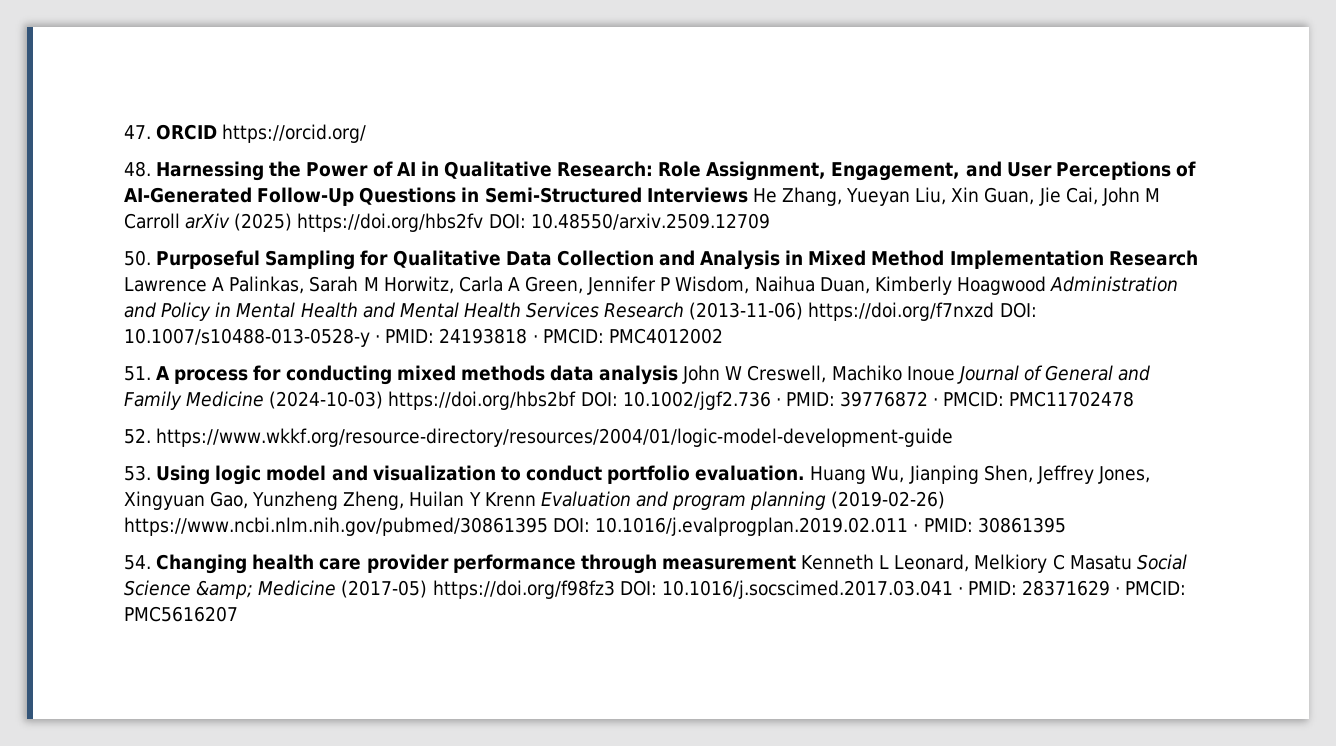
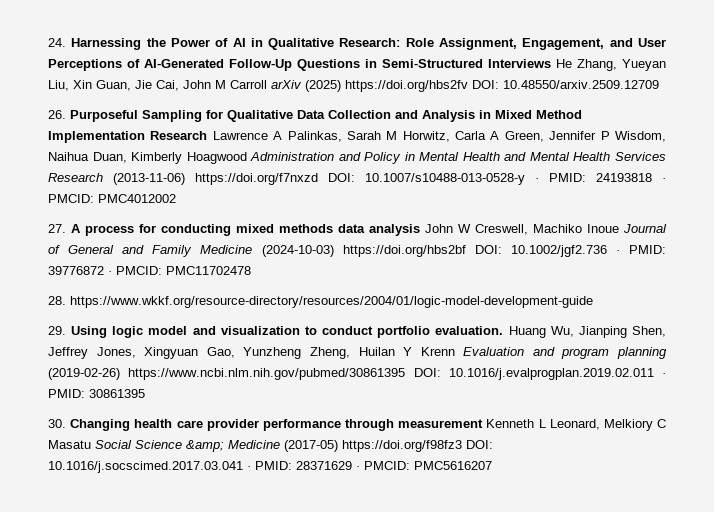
- 47. ORCID https://orcid.org/
- 48. Harnessing the Power of AI in Qualitative Research: Role Assignment, Engagement, and User Perceptions of AI-Generated Follow-Up Questions in Semi-Structured Interviews He Zhang, Yueyan Liu, Xin Guan, Jie Cai, John M Carroll arXiv (2025) https://doi.org/hbs2fv DOI: 10.48550/arxiv.2509.12709
+ 24. Harnessing the Power of AI in Qualitative Research: Role Assignment, Engagement, and User Perceptions of AI-Generated Follow-Up Questions in Semi-Structured Interviews He Zhang, Yueyan Liu, Xin Guan, Jie Cai, John M Carroll arXiv (2025) https://doi.org/hbs2fv DOI: 10.48550/arxiv.2509.12709
- 50. Purposeful Sampling for Qualitative Data Collection and Analysis in Mixed Method Implementation Research Lawrence A Palinkas, Sarah M Horwitz, Carla A Green, Jennifer P Wisdom, Naihua Duan, Kimberly Hoagwood Administration and Policy in Mental Health and Mental Health Services Research (2013-11-06) https://doi.org/f7nxzd DOI: 10.1007/s10488-013-0528-y · PMID: 24193818 · PMCID: PMC4012002
+ 26. Purposeful Sampling for Qualitative Data Collection and Analysis in Mixed Method Implementation Research Lawrence A Palinkas, Sarah M Horwitz, Carla A Green, Jennifer P Wisdom, Naihua Duan, Kimberly Hoagwood Administration and Policy in Mental Health and Mental Health Services Research (2013-11-06) https://doi.org/f7nxzd DOI: 10.1007/s10488-013-0528-y · PMID: 24193818 · PMCID: PMC4012002
- 51. A process for conducting mixed methods data analysis John W Creswell, Machiko Inoue Journal of General and Family Medicine (2024-10-03) https://doi.org/hbs2bf DOI: 10.1002/jgf2.736 · PMID: 39776872 · PMCID: PMC11702478
+ 27. A process for conducting mixed methods data analysis John W Creswell, Machiko Inoue Journal of General and Family Medicine (2024-10-03) https://doi.org/hbs2bf DOI: 10.1002/jgf2.736 · PMID: 39776872 · PMCID: PMC11702478
- 52. https://www.wkkf.org/resource-directory/resources/2004/01/logic-model-development-guide
+ 28. https://www.wkkf.org/resource-directory/resources/2004/01/logic-model-development-guide
- 53. Using logic model and visualization to conduct portfolio evaluation.
+ 29. Using logic model and visualization to conduct portfolio evaluation.
- 54. Changing health care provider performance through measurement Kenneth L Leonard, Melkiory C Masatu Social Science &amp; Medicine (2017-05) https://doi.org/f98fz3 DOI: 10.1016/j.socscimed.2017.03.041 · PMID: 28371629 · PMCID: PMC5616207
+ 30. Changing health care provider performance through measurement Kenneth L Leonard, Melkiory C Masatu Social Science &amp; Medicine (2017-05) https://doi.org/f98fz3 DOI: 10.1016/j.socscimed.2017.03.041 · PMID: 28371629 · PMCID: PMC5616207

